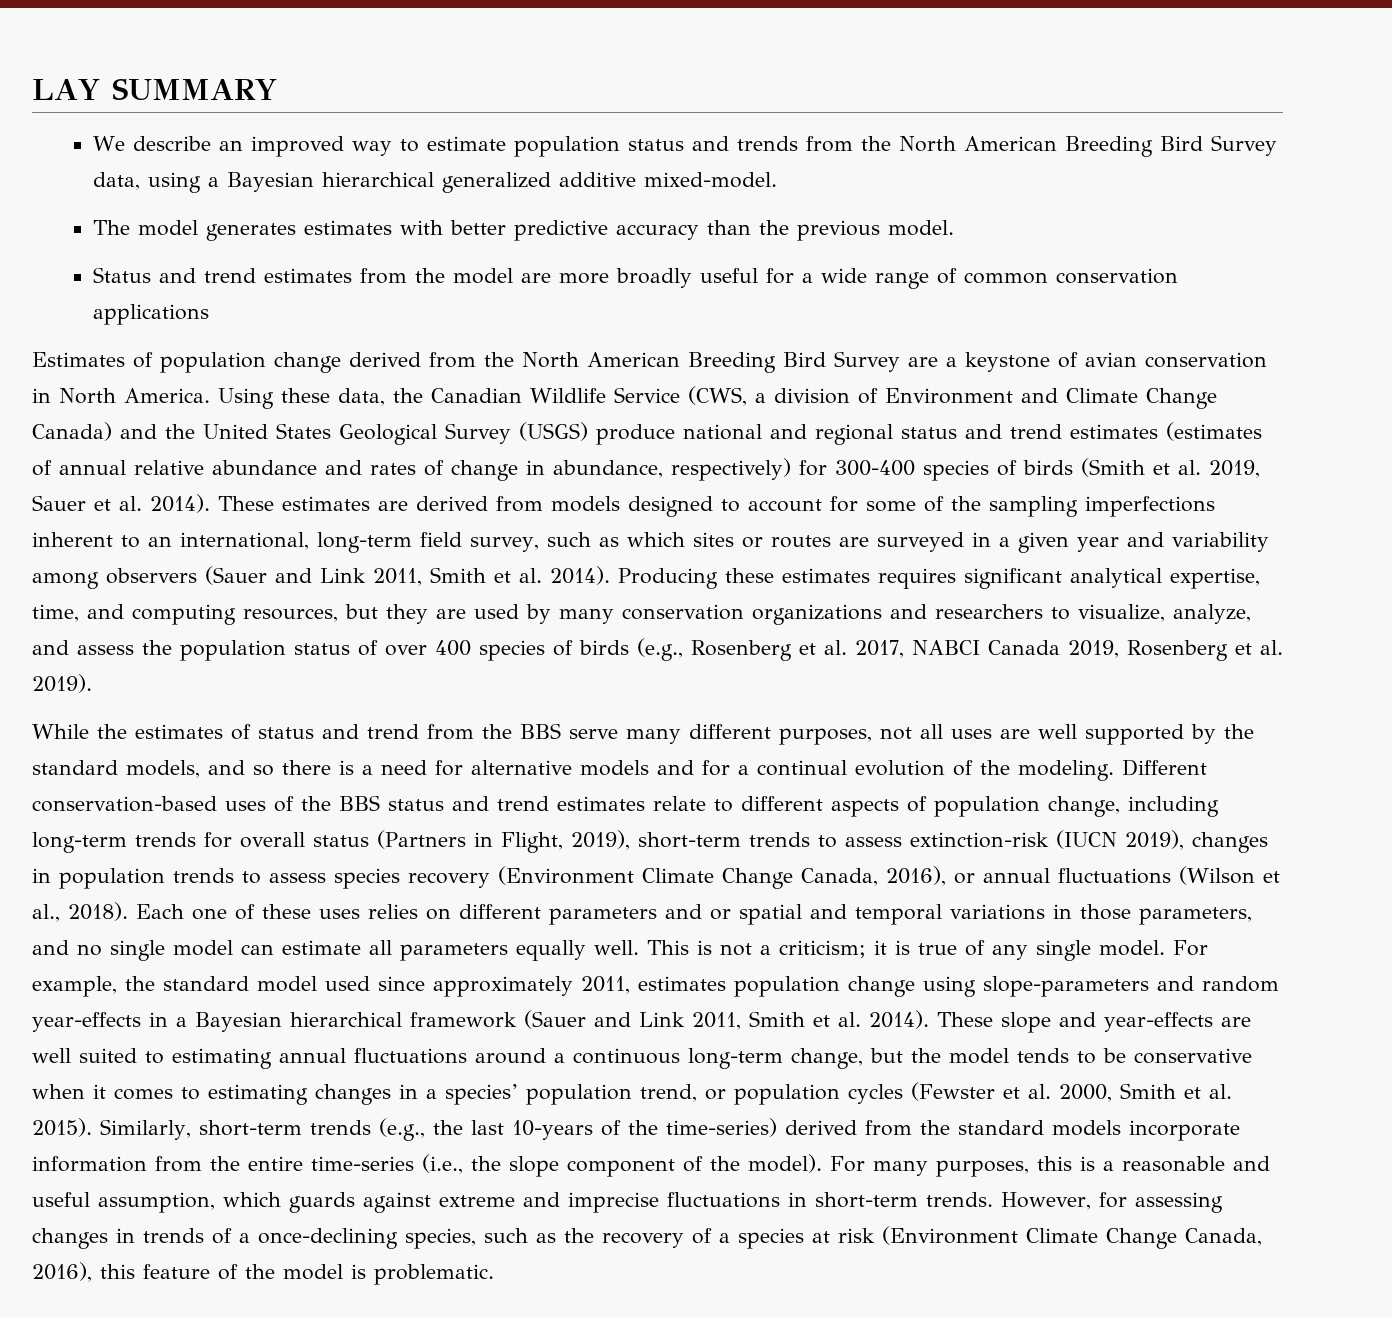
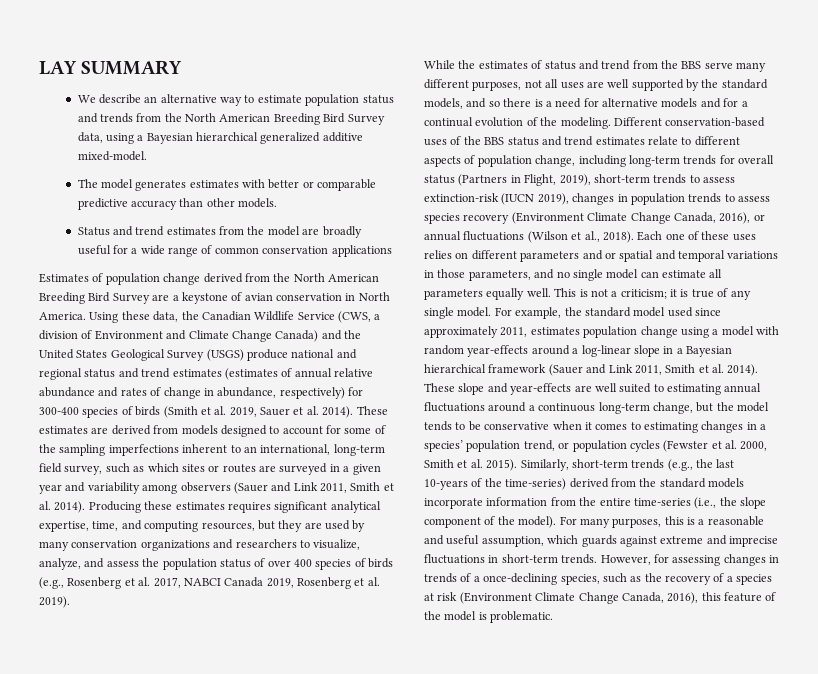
- We describe an improved way to estimate population status and trends from the North American Breeding Bird Survey data, using a Bayesian hierarchical generalized additive mixed-model.
+ We describe an alternative way to estimate population status and trends from the North American Breeding Bird Survey data, using a Bayesian hierarchical generalized additive mixed-model.
- The model generates estimates with better predictive accuracy than the previous model.
+ The model generates estimates with better or comparable predictive accuracy than other models.
- Status and trend estimates from the model are more broadly useful for a wide range of common conservation applications
+ Status and trend estimates from the model are broadly useful for a wide range of common conservation applications
- For example, the standard model used since approximately 2011, estimates population change using slope-parameters and random year-effects in a Bayesian hierarchical framework (Sauer and Link 2011, Smith et al. 2014).
+ For example, the standard model used since approximately 2011, estimates population change using a model with random year-effects around a log-linear slope in a Bayesian hierarchical framework (Sauer and Link 2011, Smith et al. 2014).

